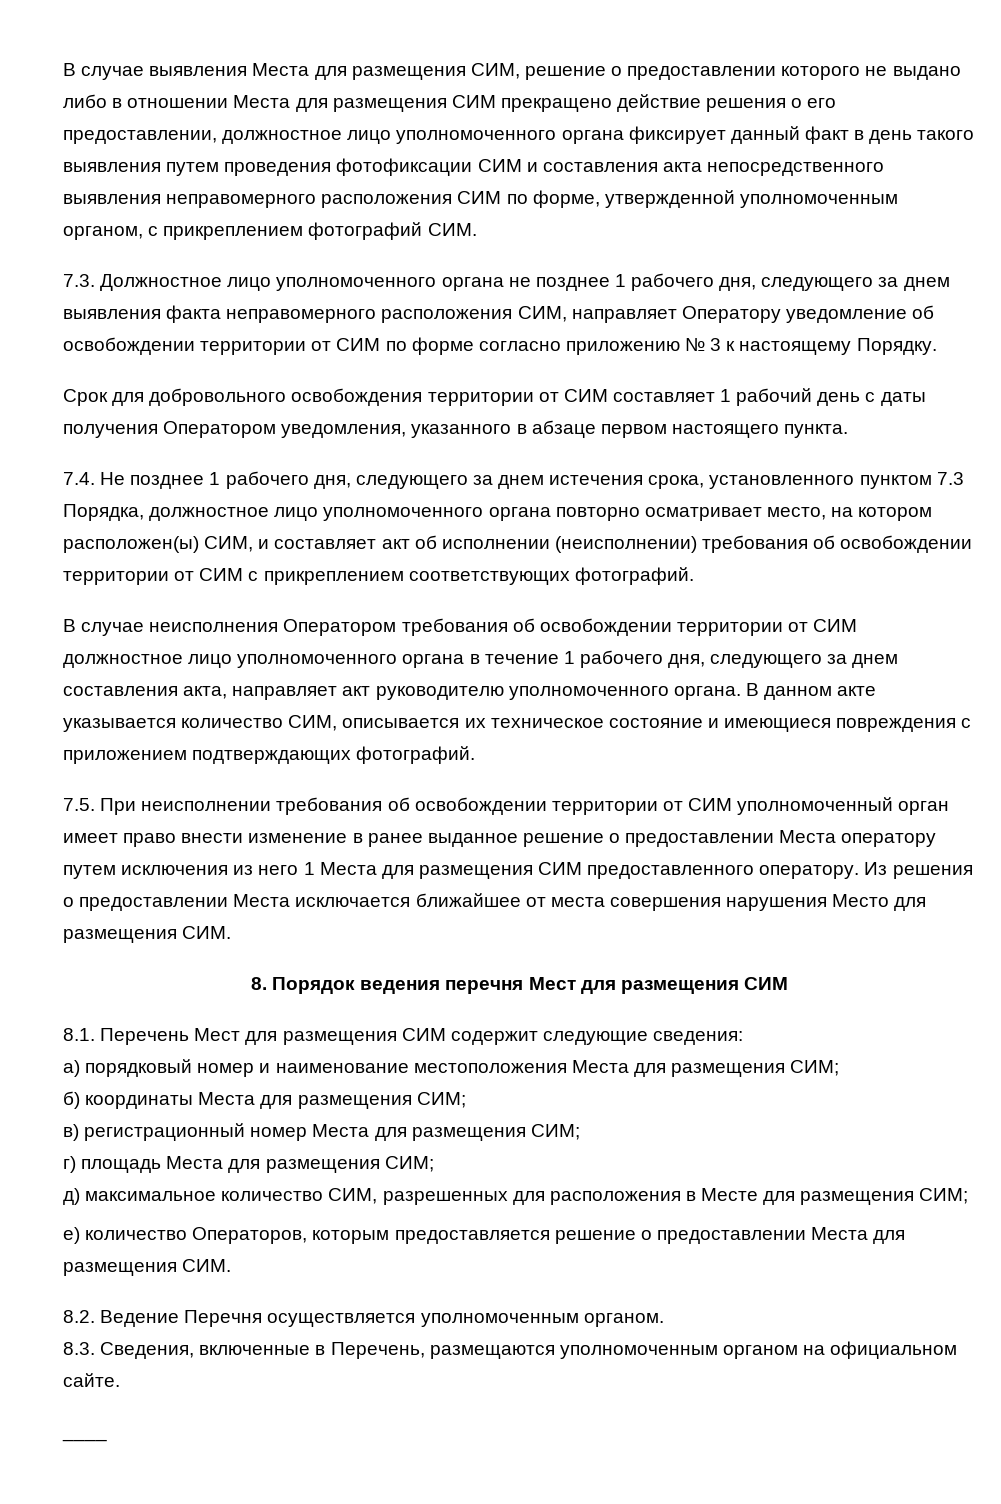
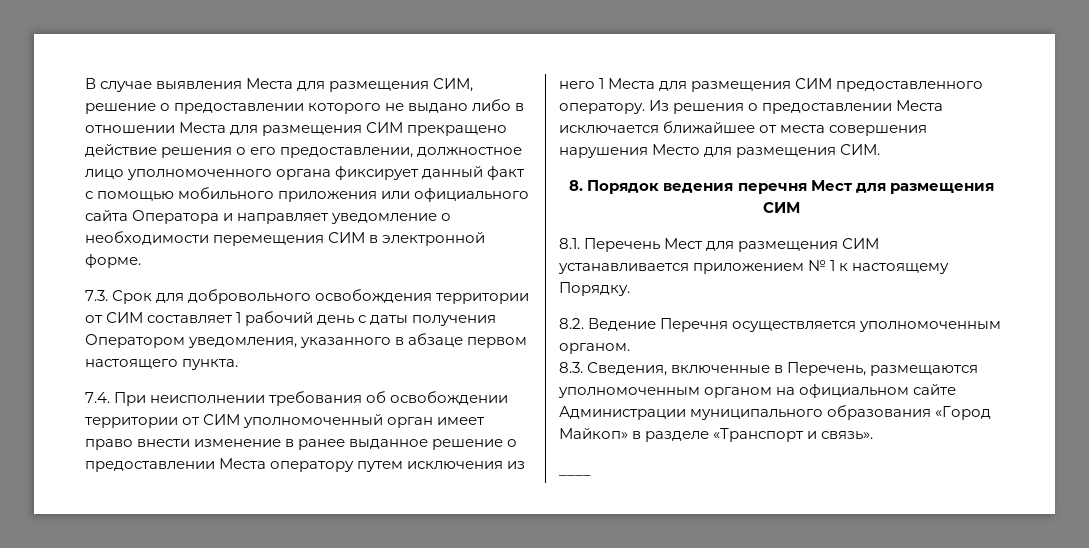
- В случае выявления Места для размещения СИМ, решение о предоставлении которого не выдано либо в отношении Места для размещения СИМ прекращено действие решения о его предоставлении, должностное лицо уполномоченного органа фиксирует данный факт в день такого выявления путем проведения фотофиксации СИМ и составления акта непосредственного выявления неправомерного расположения СИМ по форме, утвержденной уполномоченным органом, с прикреплением фотографий СИМ.
- 7.3. Должностное лицо уполномоченного органа не позднее 1 рабочего дня, следующего за днем выявления факта неправомерного расположения СИМ, направляет Оператору уведомление об освобождении территории от СИМ по форме согласно приложению № 3 к настоящему Порядку.
- Срок для добровольного освобождения территории от СИМ составляет 1 рабочий день с даты получения Оператором уведомления, указанного в абзаце первом настоящего пункта.
+ В случае выявления Места для размещения СИМ, решение о предоставлении которого не выдано либо в отношении Места для размещения СИМ прекращено действие решения о его предоставлении, должностное лицо уполномоченного органа фиксирует данный факт с помощью мобильного приложения или официального сайта Оператора и направляет уведомление о необходимости перемещения СИМ в электронной форме.
+ 7.3. Срок для добровольного освобождения территории от СИМ составляет 1 рабочий день с даты получения Оператором уведомления, указанного в абзаце первом настоящего пункта.
- 7.4. Не позднее 1 рабочего дня, следующего за днем истечения срока, установленного пунктом 7.3 Порядка, должностное лицо уполномоченного органа повторно осматривает место, на котором расположен(ы) СИМ, и составляет акт об исполнении (неисполнении) требования об освобождении территории от СИМ с прикреплением соответствующих фотографий.
- В случае неисполнения Оператором требования об освобождении территории от СИМ должностное лицо уполномоченного органа в течение 1 рабочего дня, следующего за днем составления акта, направляет акт руководителю уполномоченного органа. В данном акте указывается количество СИМ, описывается их техническое состояние и имеющиеся повреждения с приложением подтверждающих фотографий.
- 7.5. При неисполнении требования об освобождении территории от СИМ уполномоченный орган имеет право внести изменение в ранее выданное решение о предоставлении Места оператору путем исключения из него 1 Места для размещения СИМ предоставленного оператору.
+ 7.4. При неисполнении требования об освобождении территории от СИМ уполномоченный орган имеет право внести изменение в ранее выданное решение о предоставлении Места оператору путем исключения из него 1 Места для размещения СИМ предоставленного оператору.
- 8.1. Перечень Мест для размещения СИМ содержит следующие сведения:
- а) порядковый номер и наименование местоположения Места для размещения СИМ;
- б) координаты Места для размещения СИМ;
- в) регистрационный номер Места для размещения СИМ;
- г) площадь Места для размещения СИМ;
- д) максимальное количество СИМ, разрешенных для расположения в Месте для размещения СИМ;
- е) количество Операторов, которым предоставляется решение о предоставлении Места для размещения СИМ.
+ 8.1. Перечень Мест для размещения СИМ устанавливается приложением № 1 к настоящему Порядку.
- 8.3. Сведения, включенные в Перечень, размещаются уполномоченным органом на официальном сайте.
+ 8.3. Сведения, включенные в Перечень, размещаются уполномоченным органом на официальном сайте Администрации муниципального образования «Город Майкоп» в разделе «Транспорт и связь».

